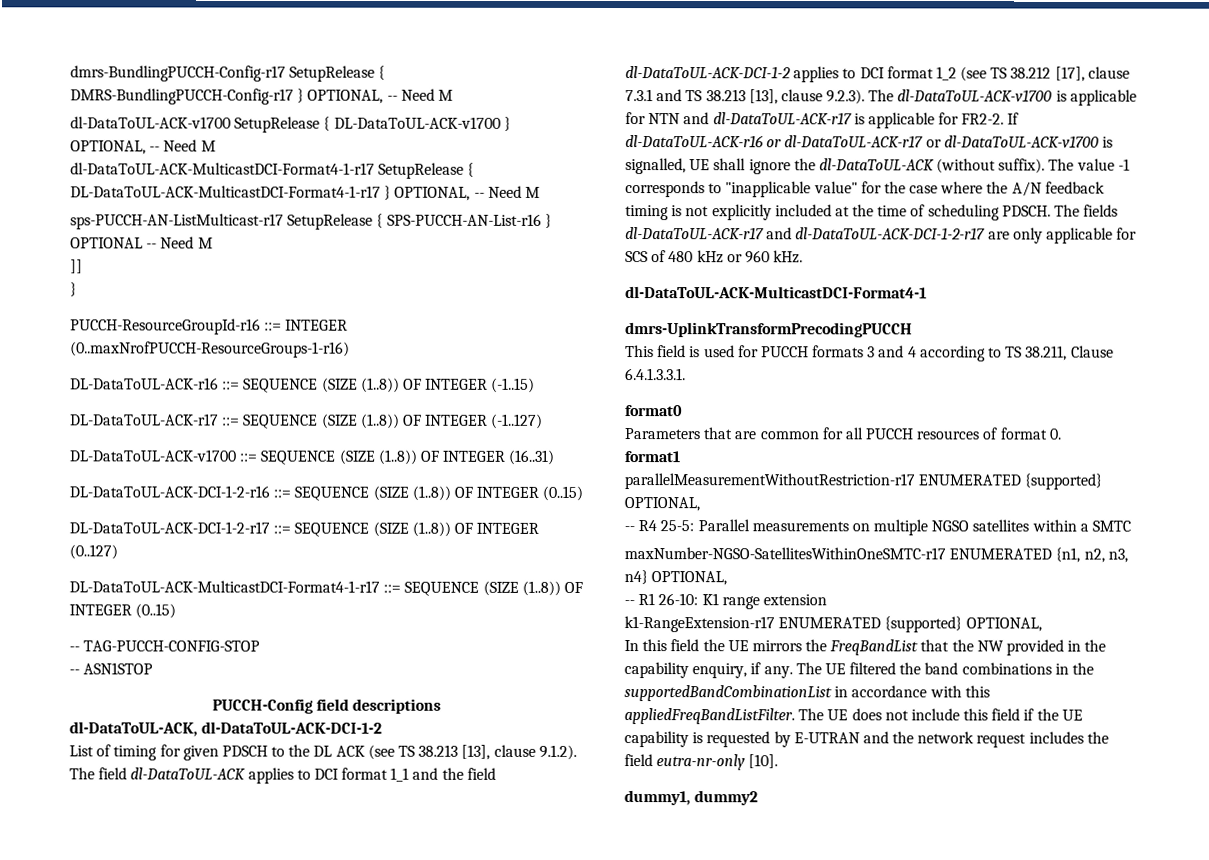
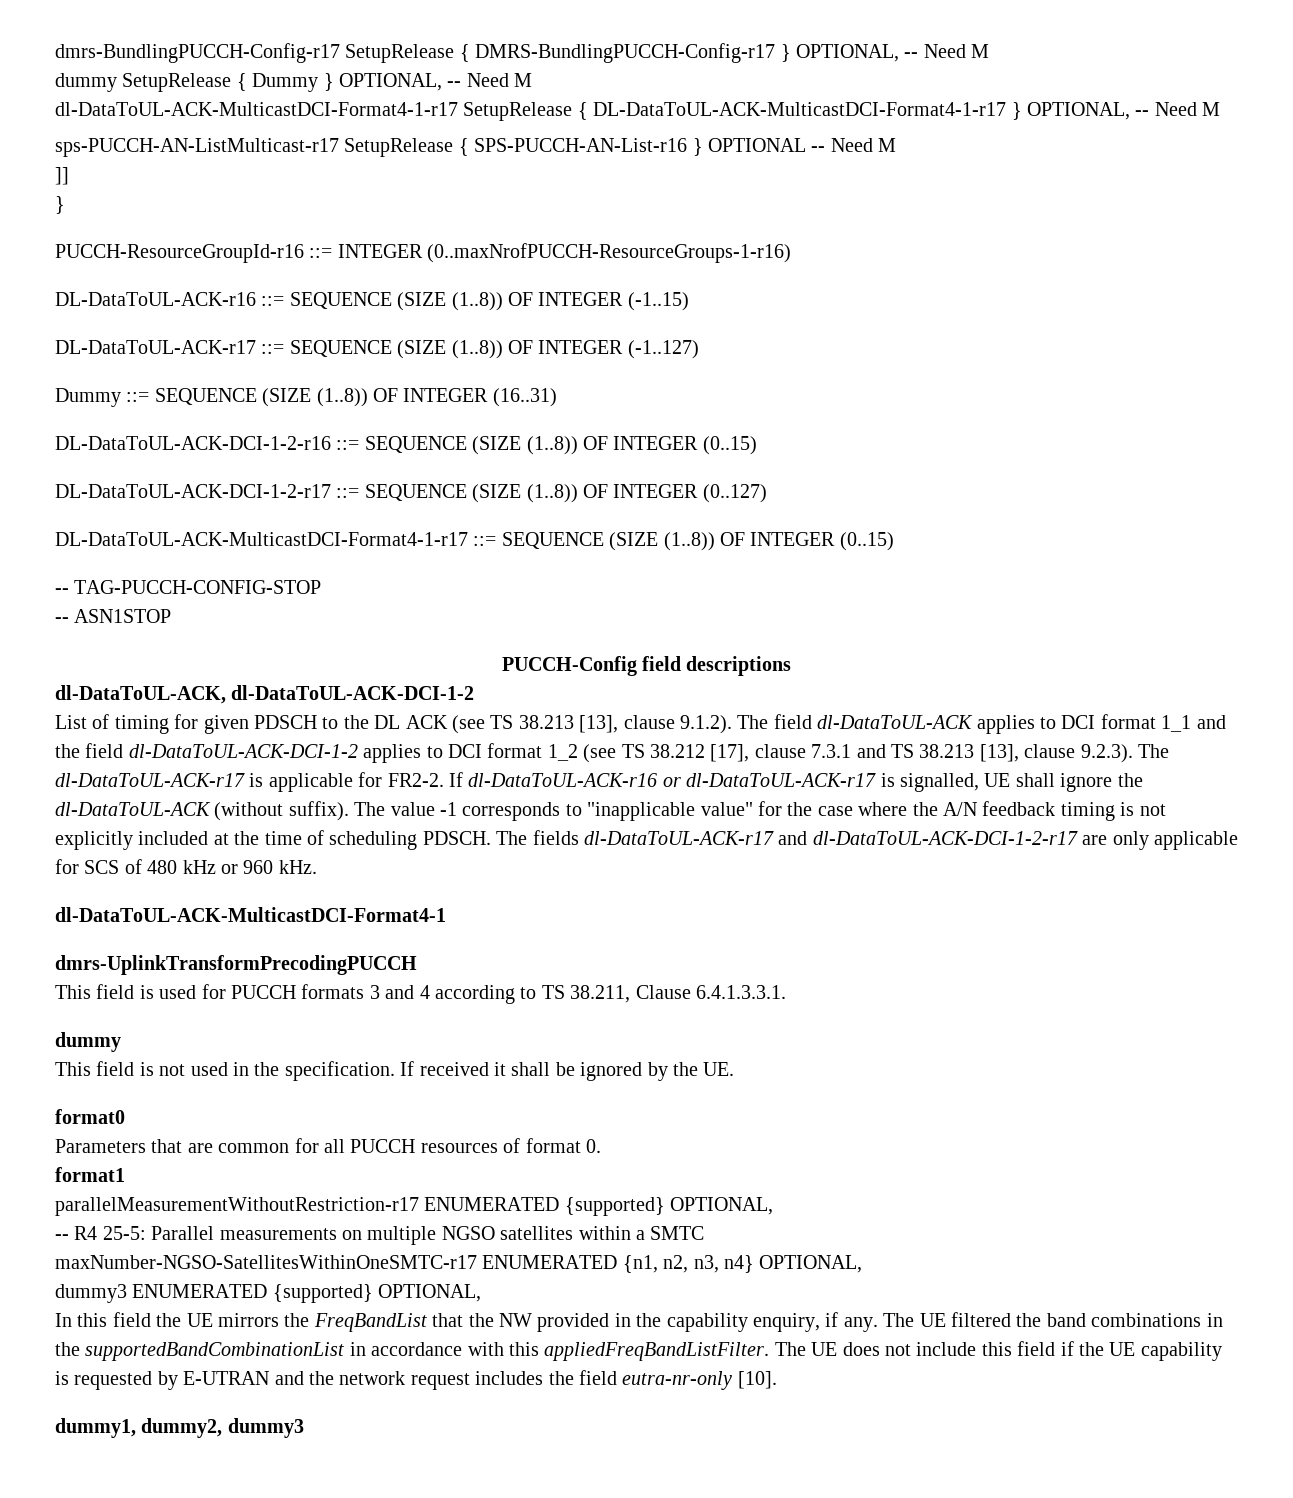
- dl-DataToUL-ACK-v1700 SetupRelease { DL-DataToUL-ACK-v1700 } OPTIONAL, -- Need M
+ dummy SetupRelease { Dummy } OPTIONAL, -- Need M
- DL-DataToUL-ACK-v1700 ::= SEQUENCE (SIZE (1..8)) OF INTEGER (16..31)
+ Dummy ::= SEQUENCE (SIZE (1..8)) OF INTEGER (16..31)
- List of timing for given PDSCH to the DL ACK (see TS 38.213 [13], clause 9.1.2). The field dl-DataToUL-ACK applies to DCI format 1_1 and the field dl-DataToUL-ACK-DCI-1-2 applies to DCI format 1_2 (see TS 38.212 [17], clause 7.3.1 and TS 38.213 [13], clause 9.2.3). The dl-DataToUL-ACK-v1700 is applicable for NTN and dl-DataToUL-ACK-r17 is applicable for FR2-2.
+ List of timing for given PDSCH to the DL ACK (see TS 38.213 [13], clause 9.1.2). The field dl-DataToUL-ACK applies to DCI format 1_1 and the field dl-DataToUL-ACK-DCI-1-2 applies to DCI format 1_2 (see TS 38.212 [17], clause 7.3.1 and TS 38.213 [13], clause 9.2.3). The dl-DataToUL-ACK-r17 is applicable for FR2-2.
- If dl-DataToUL-ACK-r16 or dl-DataToUL-ACK-r17 or dl-DataToUL-ACK-v1700 is signalled, UE shall ignore the dl-DataToUL-ACK (without suffix).
+ If dl-DataToUL-ACK-r16 or dl-DataToUL-ACK-r17 is signalled, UE shall ignore the dl-DataToUL-ACK (without suffix).
  This field is used for PUCCH formats 3 and 4 according to TS 38.211, Clause 6.4.1.3.3.1.
+ dummy
+ This field is not used in the specification. If received it shall be ignored by the UE.
- -- R1 26-10: K1 range extension
- k1-RangeExtension-r17 ENUMERATED {supported} OPTIONAL,
+ dummy3 ENUMERATED {supported} OPTIONAL,
- dummy1, dummy2
+ dummy1, dummy2, dummy3

